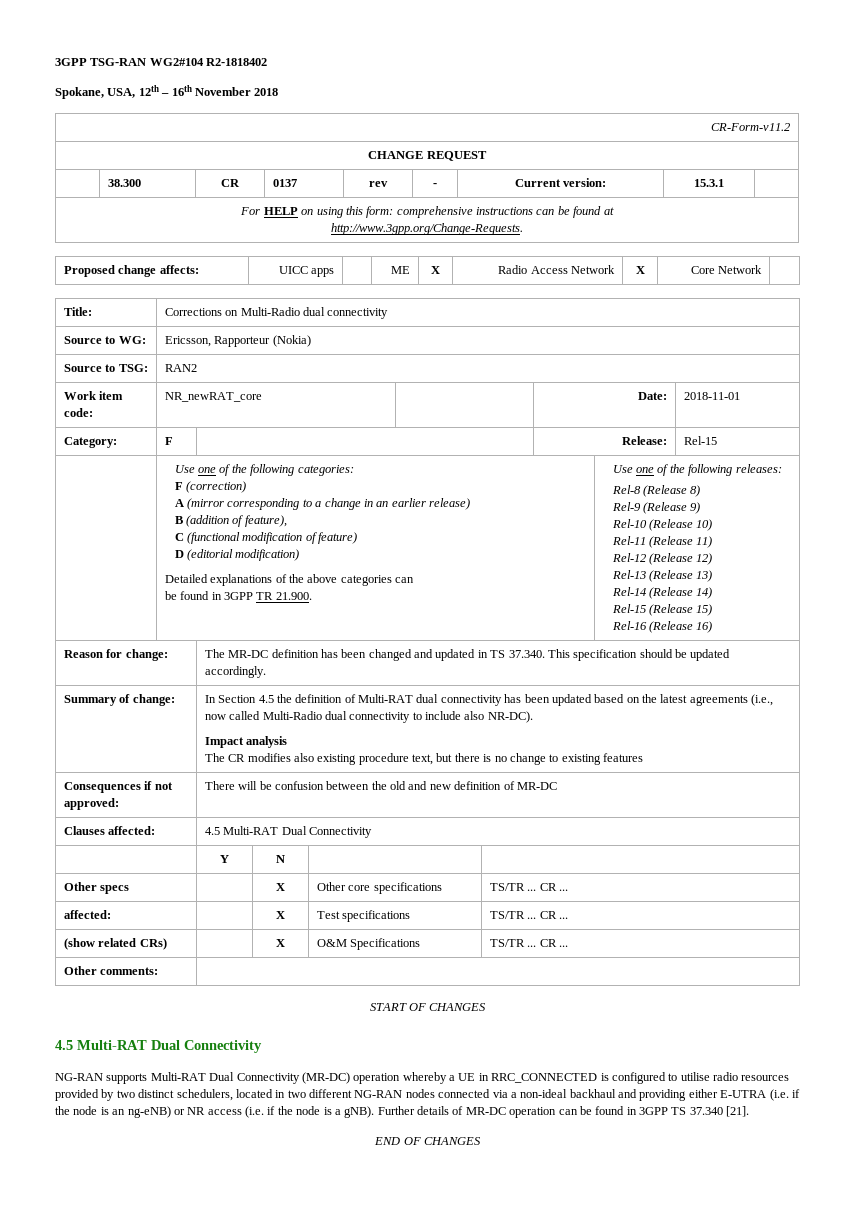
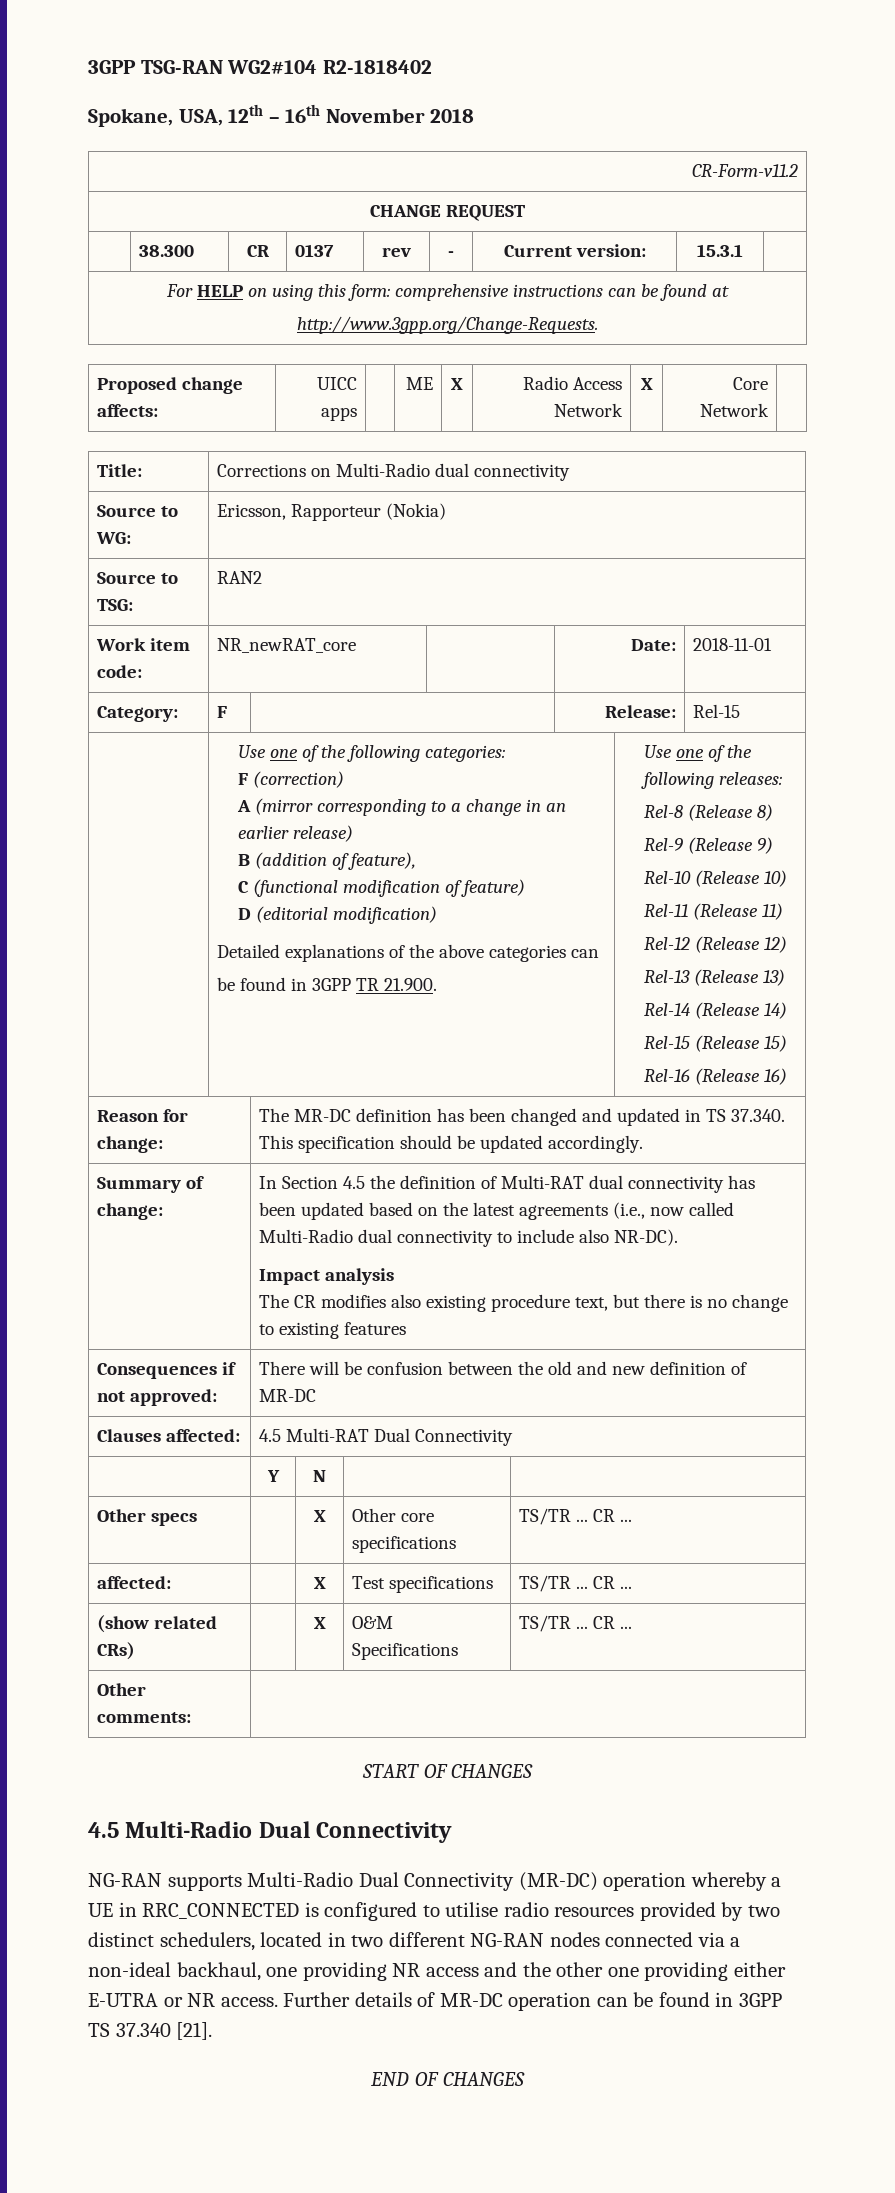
  START OF CHANGES
- 4.5 Multi-RAT Dual Connectivity
+ 4.5 Multi-Radio Dual Connectivity
- NG-RAN supports Multi-RAT Dual Connectivity (MR-DC) operation whereby a UE in RRC_CONNECTED is configured to utilise radio resources provided by two distinct schedulers, located in two different NG-RAN nodes connected via a non-ideal backhaul and providing either E-UTRA (i.e. if the node is an ng-eNB) or NR access (i.e. if the node is a gNB).
+ NG-RAN supports Multi-Radio Dual Connectivity (MR-DC) operation whereby a UE in RRC_CONNECTED is configured to utilise radio resources provided by two distinct schedulers, located in two different NG-RAN nodes connected via a non-ideal backhaul, one providing NR access and the other one providing either E-UTRA or NR access.

